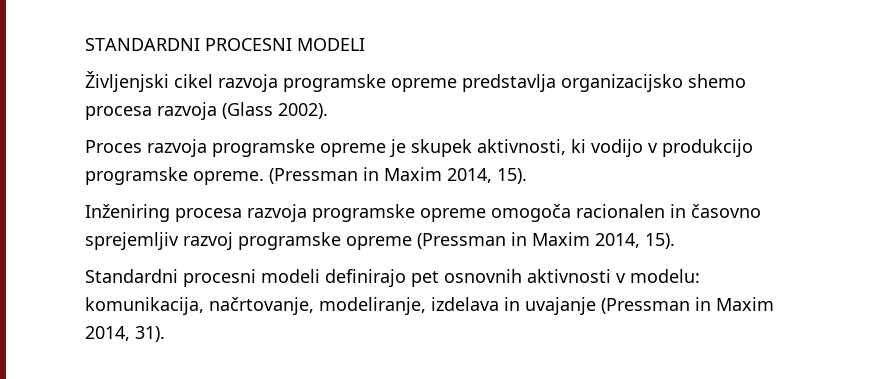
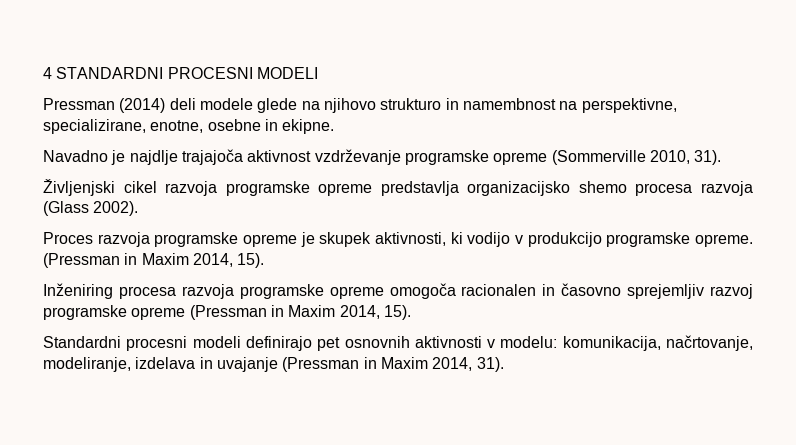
- STANDARDNI PROCESNI MODELI
+ 4 STANDARDNI PROCESNI MODELI
+ Pressman (2014) deli modele glede na njihovo strukturo in namembnost na perspektivne, specializirane, enotne, osebne in ekipne.
+ Navadno je najdlje trajajoča aktivnost vzdrževanje programske opreme (Sommerville 2010, 31).

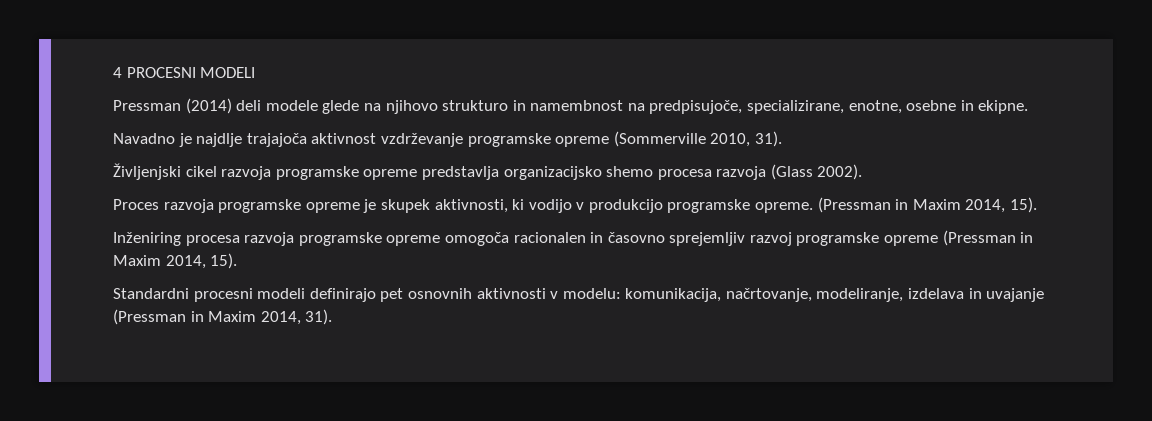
- 4 STANDARDNI PROCESNI MODELI
+ 4 PROCESNI MODELI
- Pressman (2014) deli modele glede na njihovo strukturo in namembnost na perspektivne, specializirane, enotne, osebne in ekipne.
+ Pressman (2014) deli modele glede na njihovo strukturo in namembnost na predpisujoče, specializirane, enotne, osebne in ekipne.

